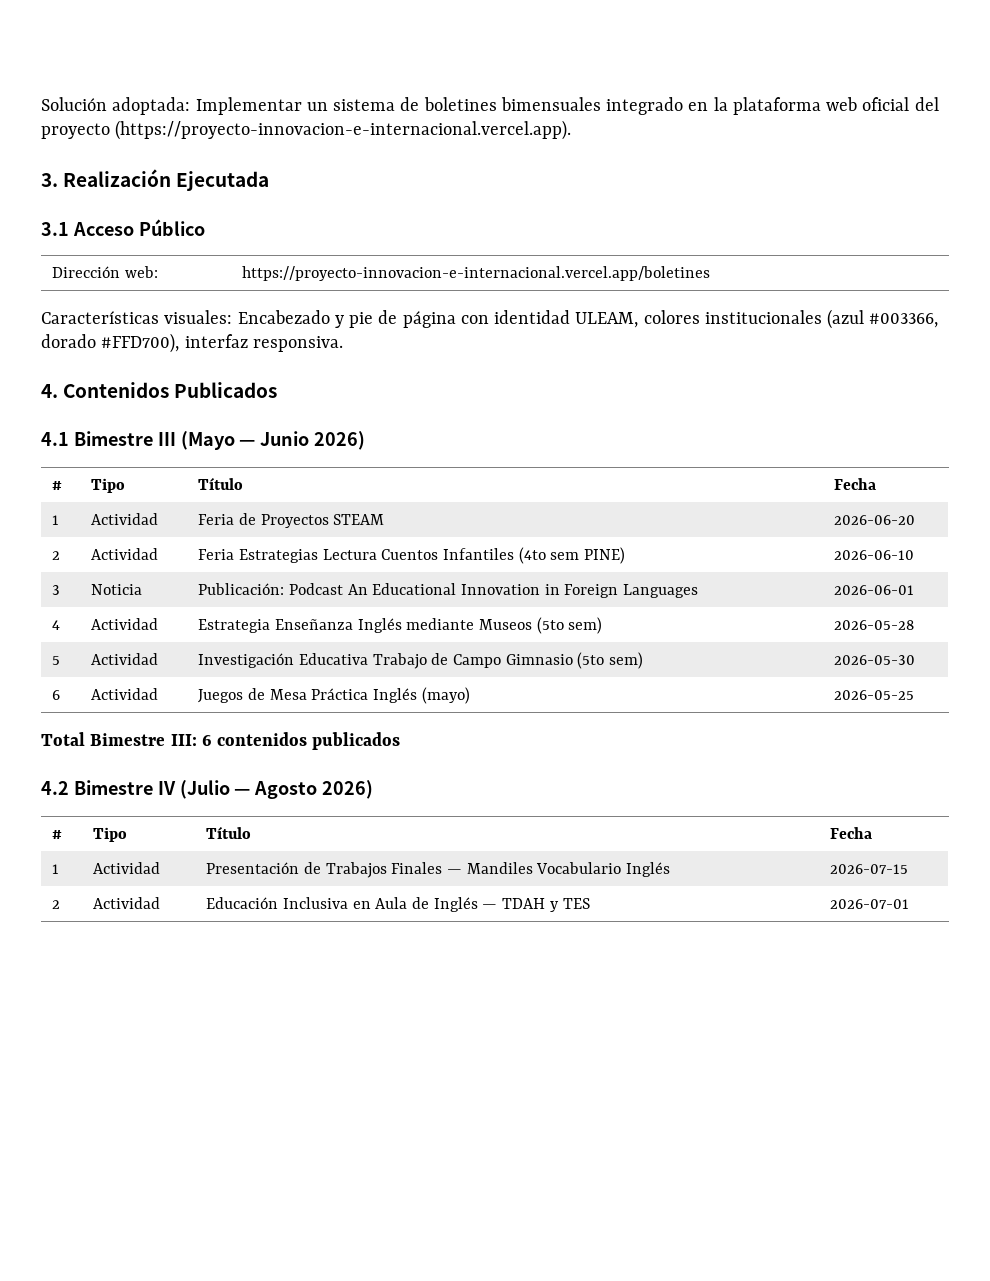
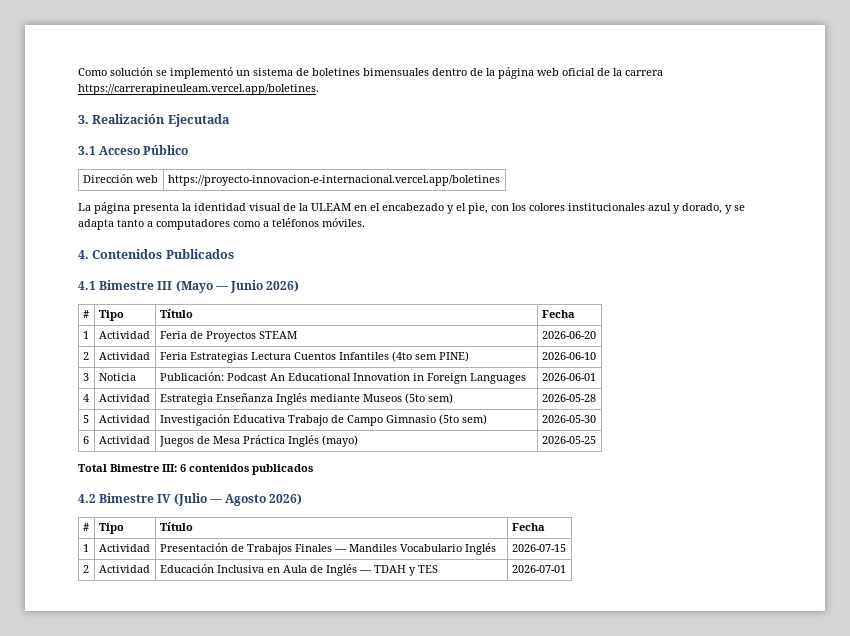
- Solución adoptada: Implementar un sistema de boletines bimensuales integrado en la plataforma web oficial del proyecto (https://proyecto-innovacion-e-internacional.vercel.app).
+ Como solución se implementó un sistema de boletines bimensuales dentro de la página web oficial de la carrera https://carrerapineuleam.vercel.app/boletines.
- Dirección web: | https://proyecto-innovacion-e-internacional.vercel.app/boletines
+ Dirección web | https://proyecto-innovacion-e-internacional.vercel.app/boletines
- Características visuales: Encabezado y pie de página con identidad ULEAM, colores institucionales (azul #003366, dorado #FFD700), interfaz responsiva.
+ La página presenta la identidad visual de la ULEAM en el encabezado y el pie, con los colores institucionales azul y dorado, y se adapta tanto a computadores como a teléfonos móviles.

